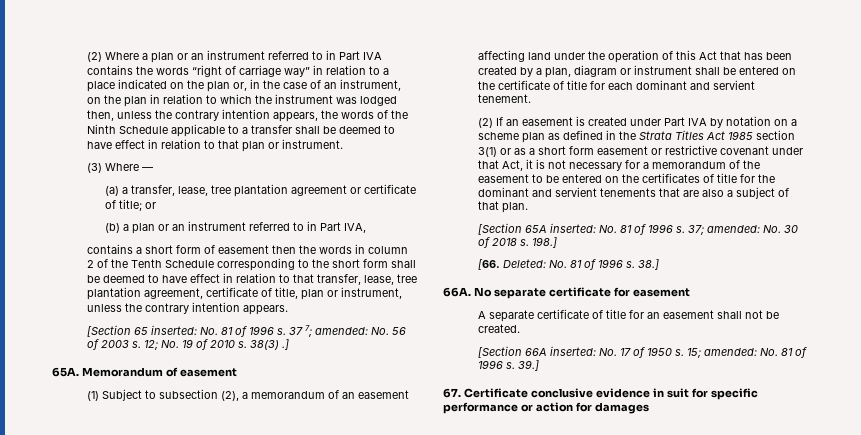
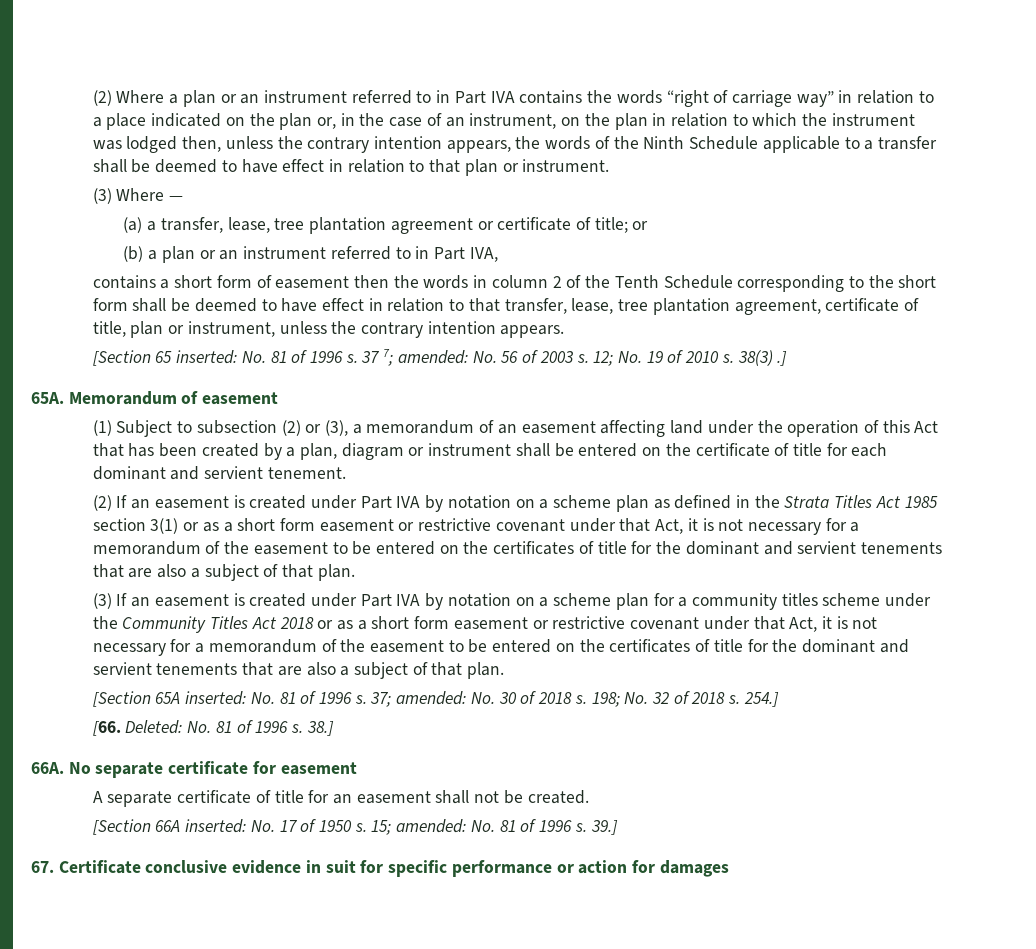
- (1) Subject to subsection (2), a memorandum of an easement affecting land under the operation of this Act that has been created by a plan, diagram or instrument shall be entered on the certificate of title for each dominant and servient tenement.
+ (1) Subject to subsection (2) or (3), a memorandum of an easement affecting land under the operation of this Act that has been created by a plan, diagram or instrument shall be entered on the certificate of title for each dominant and servient tenement.
+ (3) If an easement is created under Part IVA by notation on a scheme plan for a community titles scheme under the Community Titles Act 2018 or as a short form easement or restrictive covenant under that Act, it is not necessary for a memorandum of the easement to be entered on the certificates of title for the dominant and servient tenements that are also a subject of that plan.
- 198.]
+ 198; No. 32 of 2018 s. 254.]

